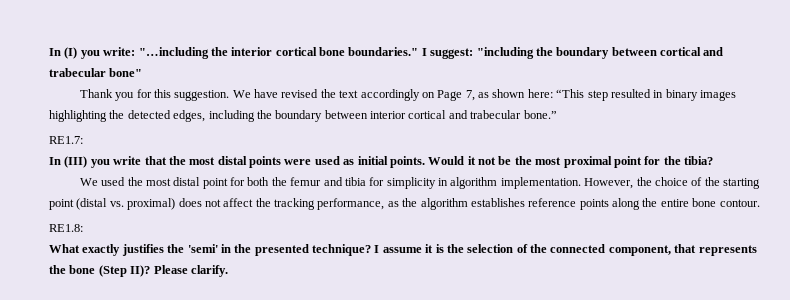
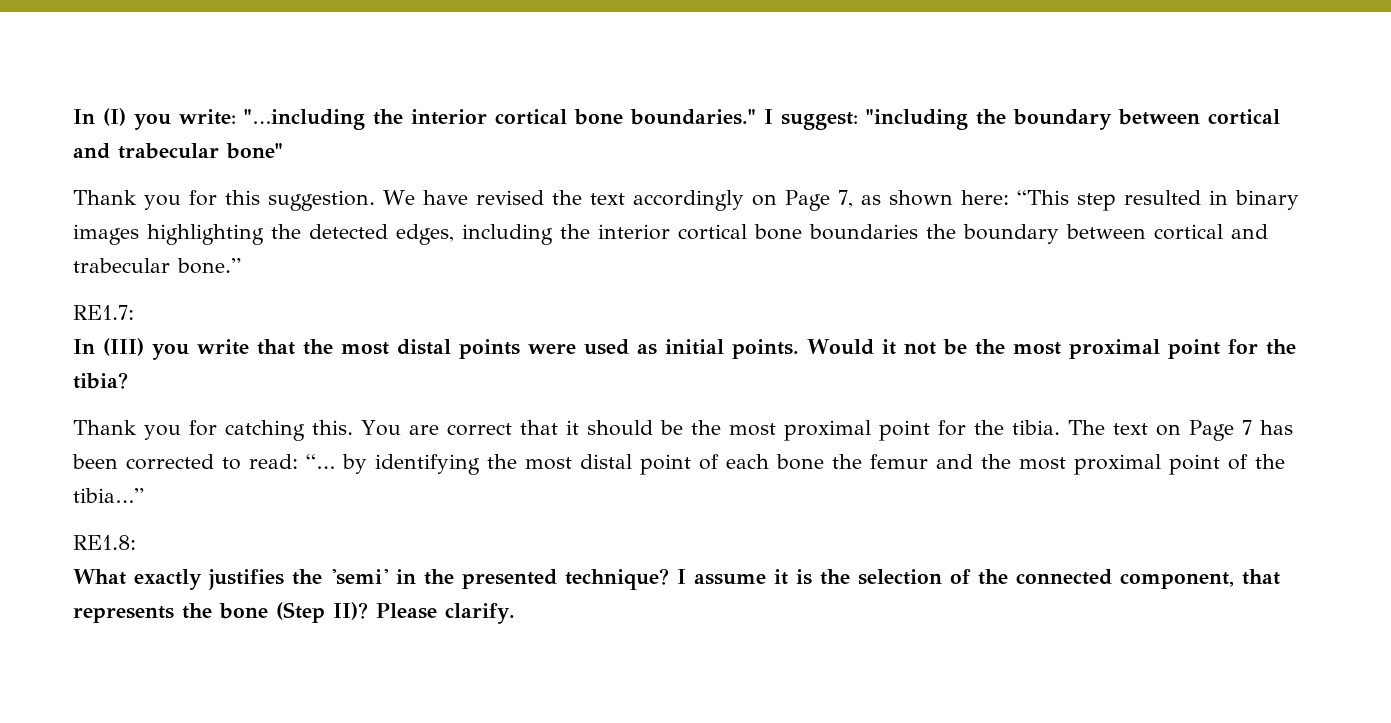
- We have revised the text accordingly on Page 7, as shown here: “This step resulted in binary images highlighting the detected edges, including the boundary between interior cortical and trabecular bone.”
+ We have revised the text accordingly on Page 7, as shown here: “This step resulted in binary images highlighting the detected edges, including the interior cortical bone boundaries the boundary between cortical and trabecular bone.”
- We used the most distal point for both the femur and tibia for simplicity in algorithm implementation. However, the choice of the starting point (distal vs. proximal) does not affect the tracking performance, as the algorithm establishes reference points along the entire bone contour.
+ Thank you for catching this. You are correct that it should be the most proximal point for the tibia. The text on Page 7 has been corrected to read: “… by identifying the most distal point of each bone the femur and the most proximal point of the tibia…”

